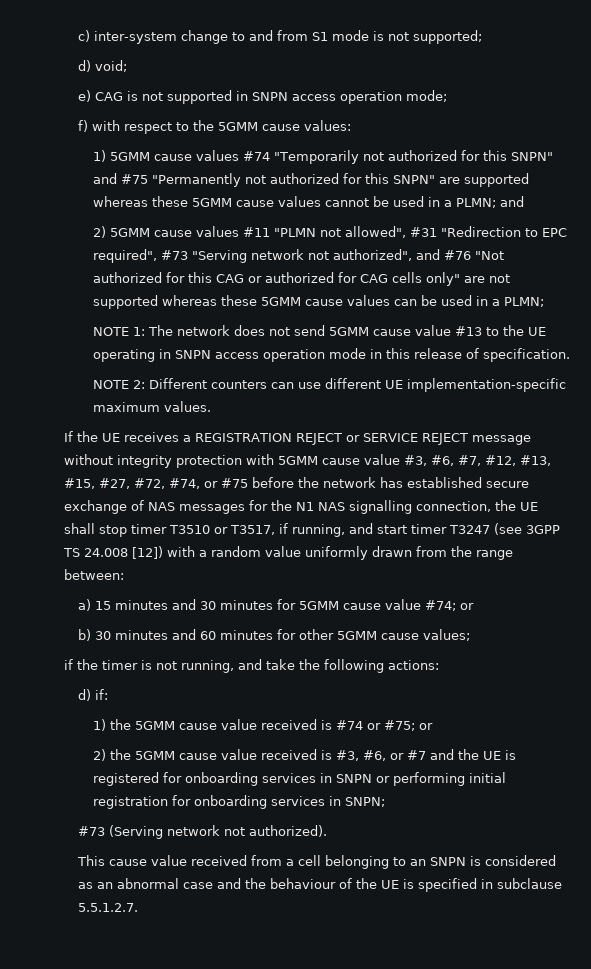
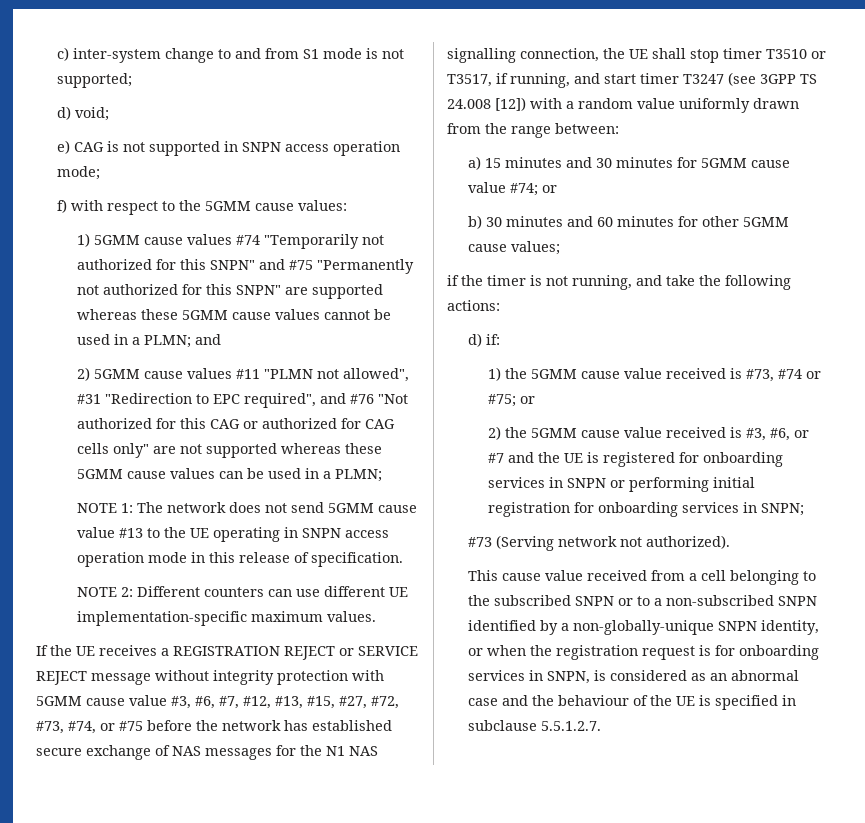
- 2) 5GMM cause values #11 "PLMN not allowed", #31 "Redirection to EPC required", #73 "Serving network not authorized", and #76 "Not authorized for this CAG or authorized for CAG cells only" are not supported whereas these 5GMM cause values can be used in a PLMN;
+ 2) 5GMM cause values #11 "PLMN not allowed", #31 "Redirection to EPC required", and #76 "Not authorized for this CAG or authorized for CAG cells only" are not supported whereas these 5GMM cause values can be used in a PLMN;
- If the UE receives a REGISTRATION REJECT or SERVICE REJECT message without integrity protection with 5GMM cause value #3, #6, #7, #12, #13, #15, #27, #72, #74, or #75 before the network has established secure exchange of NAS messages for the N1 NAS signalling connection, the UE shall stop timer T3510 or T3517, if running, and start timer T3247 (see 3GPP TS 24.008 [12]) with a random value uniformly drawn from the range between:
+ If the UE receives a REGISTRATION REJECT or SERVICE REJECT message without integrity protection with 5GMM cause value #3, #6, #7, #12, #13, #15, #27, #72, #73, #74, or #75 before the network has established secure exchange of NAS messages for the N1 NAS signalling connection, the UE shall stop timer T3510 or T3517, if running, and start timer T3247 (see 3GPP TS 24.008 [12]) with a random value uniformly drawn from the range between:
- 1) the 5GMM cause value received is #74 or #75; or
+ 1) the 5GMM cause value received is #73, #74 or #75; or
- This cause value received from a cell belonging to an SNPN is considered as an abnormal case and the behaviour of the UE is specified in subclause 5.5.1.2.7.
+ This cause value received from a cell belonging to the subscribed SNPN or to a non-subscribed SNPN identified by a non-globally-unique SNPN identity, or when the registration request is for onboarding services in SNPN, is considered as an abnormal case and the behaviour of the UE is specified in subclause 5.5.1.2.7.

